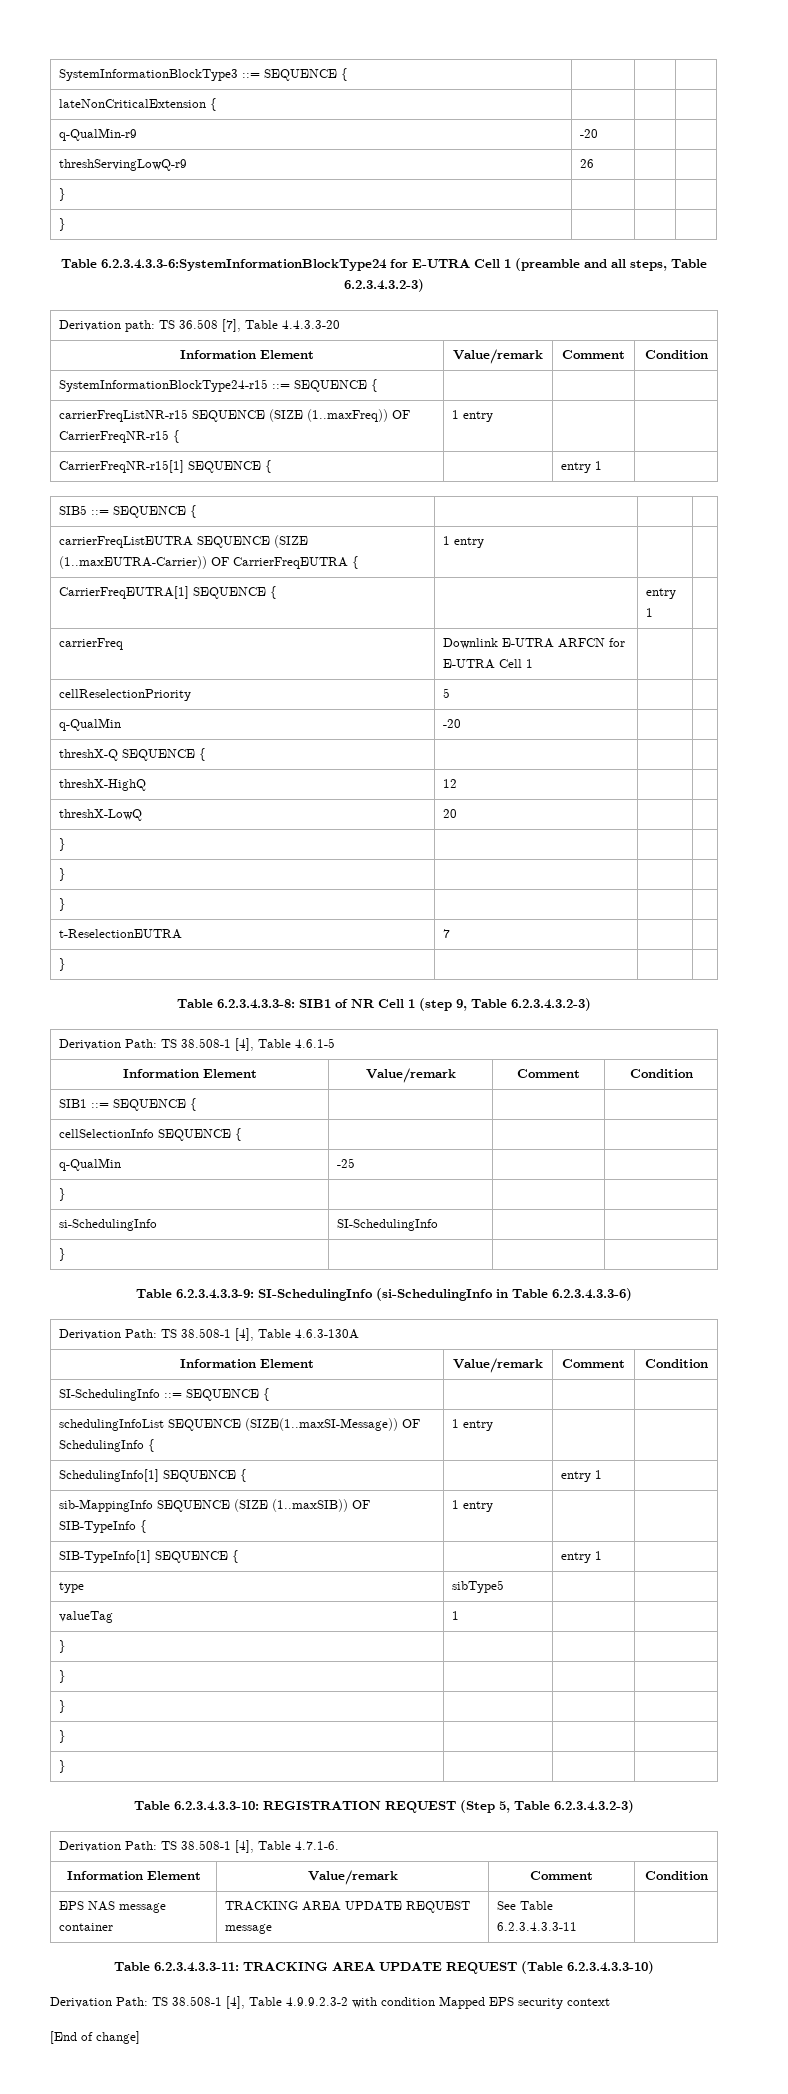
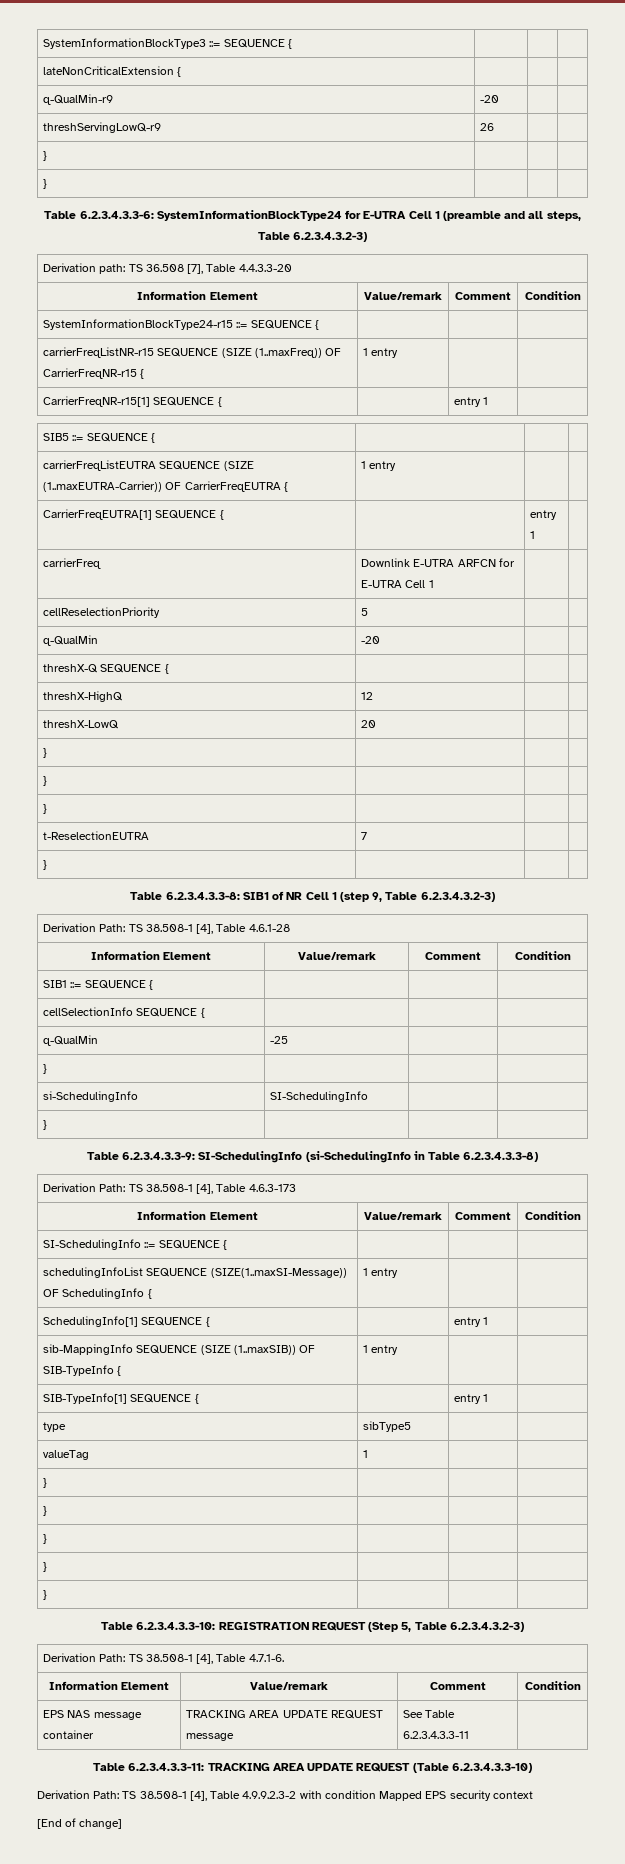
- Table 6.2.3.4.3.3-6:SystemInformationBlockType24 for E-UTRA Cell 1 (preamble and all steps, Table 6.2.3.4.3.2-3)
+ Table 6.2.3.4.3.3-6: SystemInformationBlockType24 for E-UTRA Cell 1 (preamble and all steps, Table 6.2.3.4.3.2-3)
- Derivation Path: TS 38.508-1 [4], Table 4.6.1-5
+ Derivation Path: TS 38.508-1 [4], Table 4.6.1-28
- Table 6.2.3.4.3.3-9: SI-SchedulingInfo (si-SchedulingInfo in Table 6.2.3.4.3.3-6)
- Derivation Path: TS 38.508-1 [4], Table 4.6.3-130A
+ Table 6.2.3.4.3.3-9: SI-SchedulingInfo (si-SchedulingInfo in Table 6.2.3.4.3.3-8)
+ Derivation Path: TS 38.508-1 [4], Table 4.6.3-173

